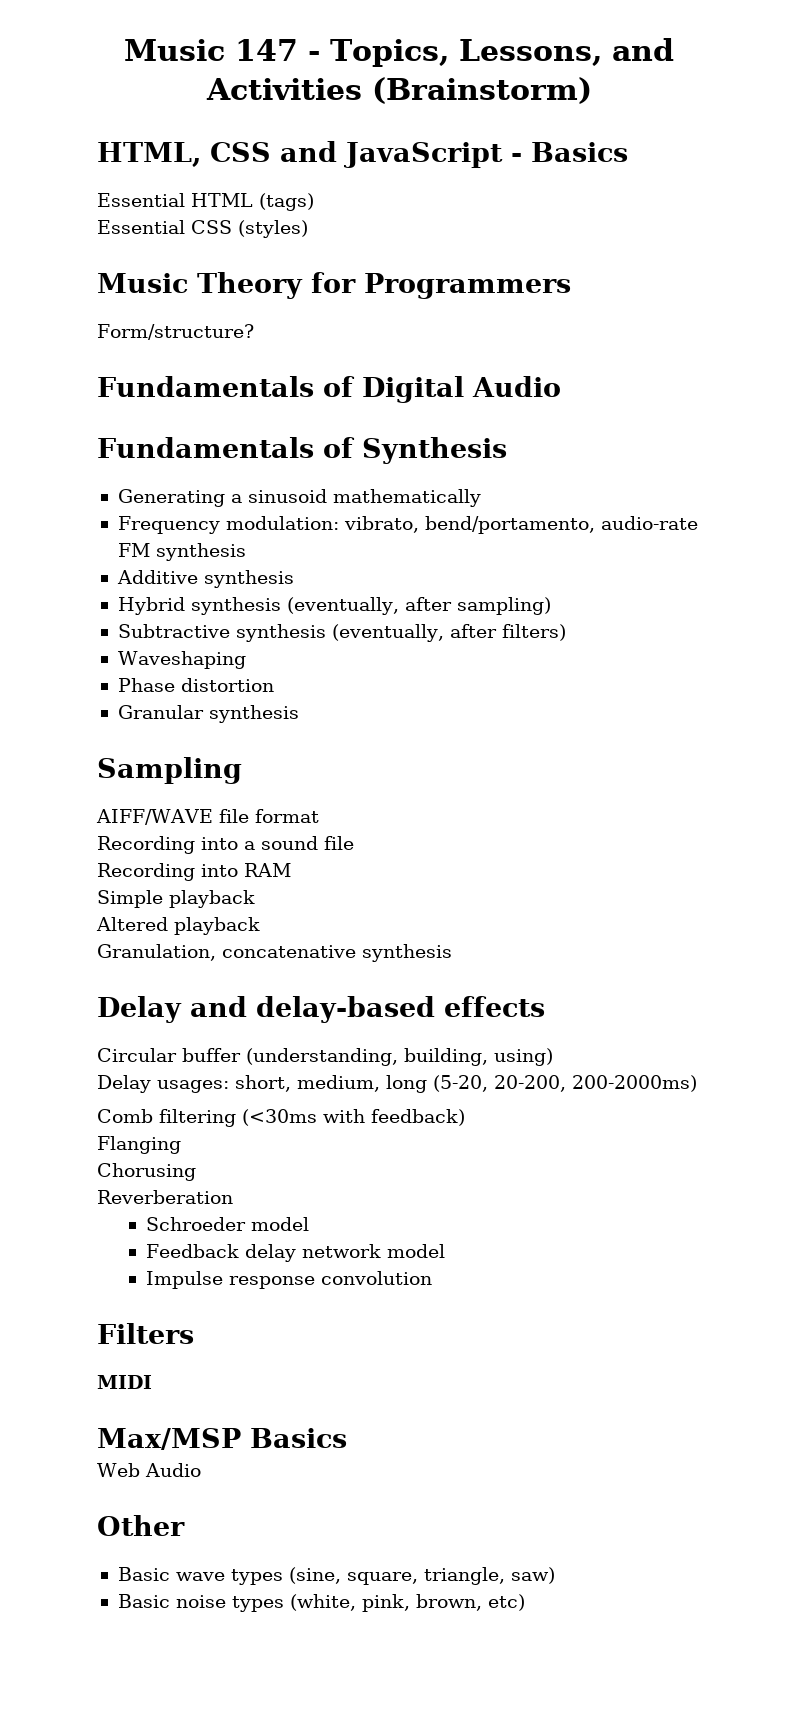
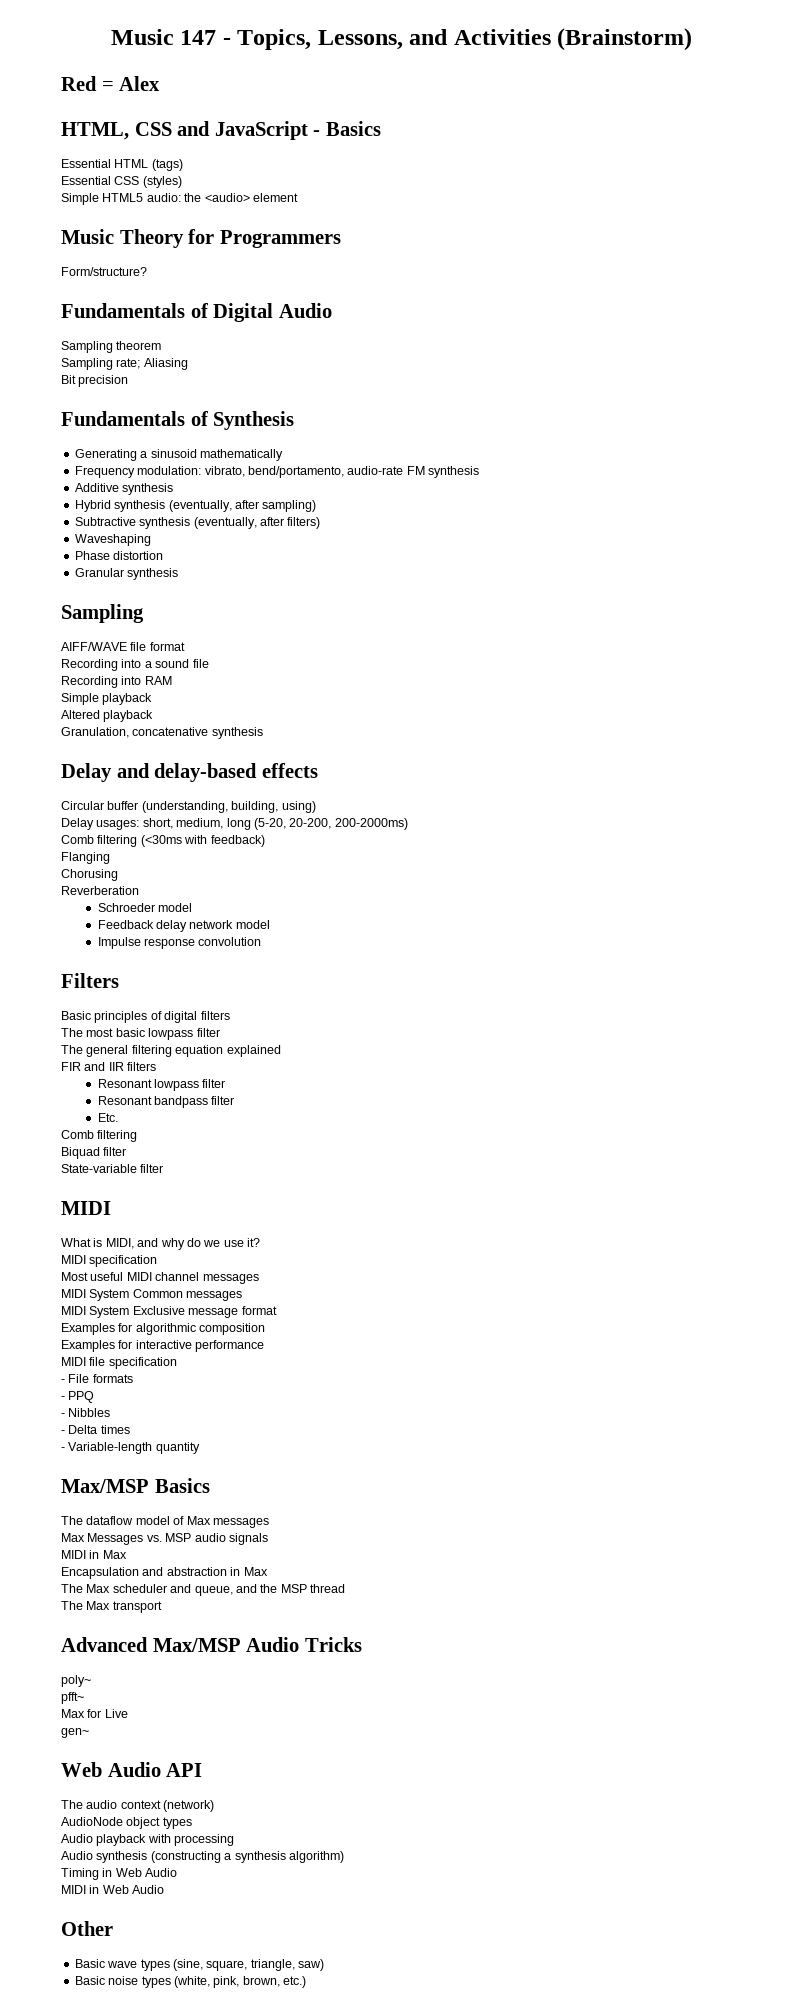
+ Red = Alex
+ Simple HTML5 audio: the <audio> element
+ Sampling theorem
+ Sampling rate; Aliasing
+ Bit precision
+ Basic principles of digital filters
+ The most basic lowpass filter
+ The general filtering equation explained
+ FIR and IIR filters
+ Resonant lowpass filter
+ Resonant bandpass filter
+ Etc.
+ Comb filtering
+ Biquad filter
+ State-variable filter
  MIDI
+ What is MIDI, and why do we use it?
+ MIDI specification
+ Most useful MIDI channel messages
+ MIDI System Common messages
+ MIDI System Exclusive message format
+ Examples for algorithmic composition
+ Examples for interactive performance
+ MIDI file specification
+ - File formats
+ - PPQ
+ - Nibbles
+ - Delta times
+ - Variable-length quantity
  Max/MSP Basics
- Web Audio
+ The dataflow model of Max messages
+ Max Messages vs. MSP audio signals
+ MIDI in Max
+ Encapsulation and abstraction in Max
+ The Max scheduler and queue, and the MSP thread
+ The Max transport
+ Advanced Max/MSP Audio Tricks
+ poly~
+ pfft~
+ Max for Live
+ gen~
+ Web Audio API
+ The audio context (network)
+ AudioNode object types
+ Audio playback with processing
+ Audio synthesis (constructing a synthesis algorithm)
+ Timing in Web Audio
+ MIDI in Web Audio
- Basic noise types (white, pink, brown, etc)
+ Basic noise types (white, pink, brown, etc.)

